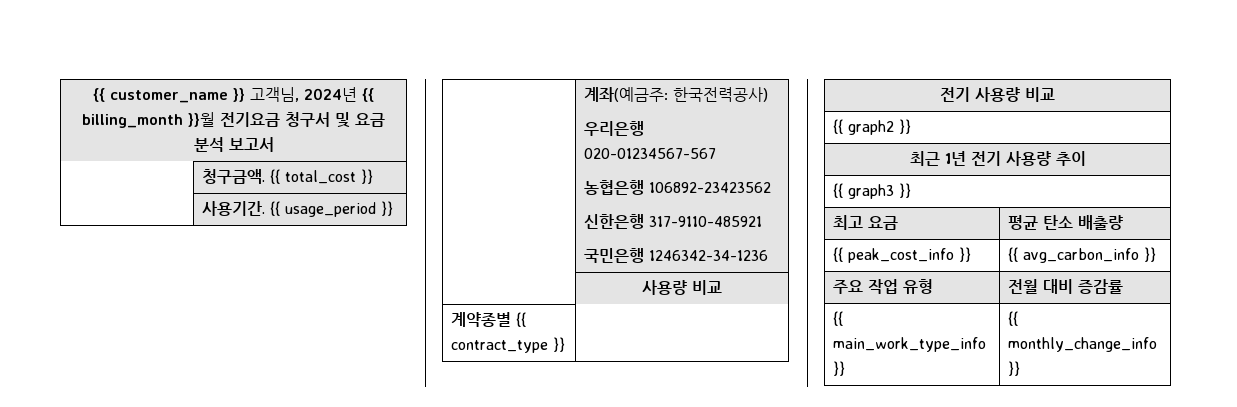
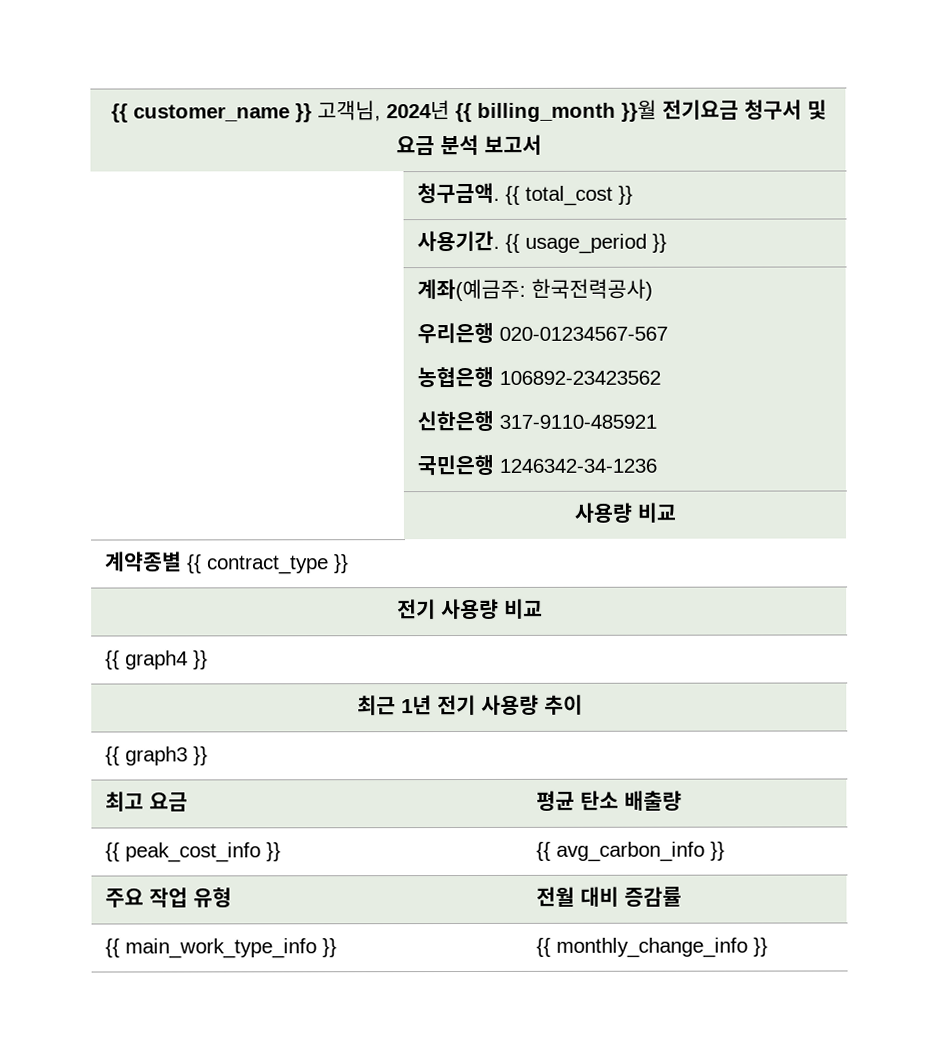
- {{ graph2 }}
+ {{ graph4 }}

